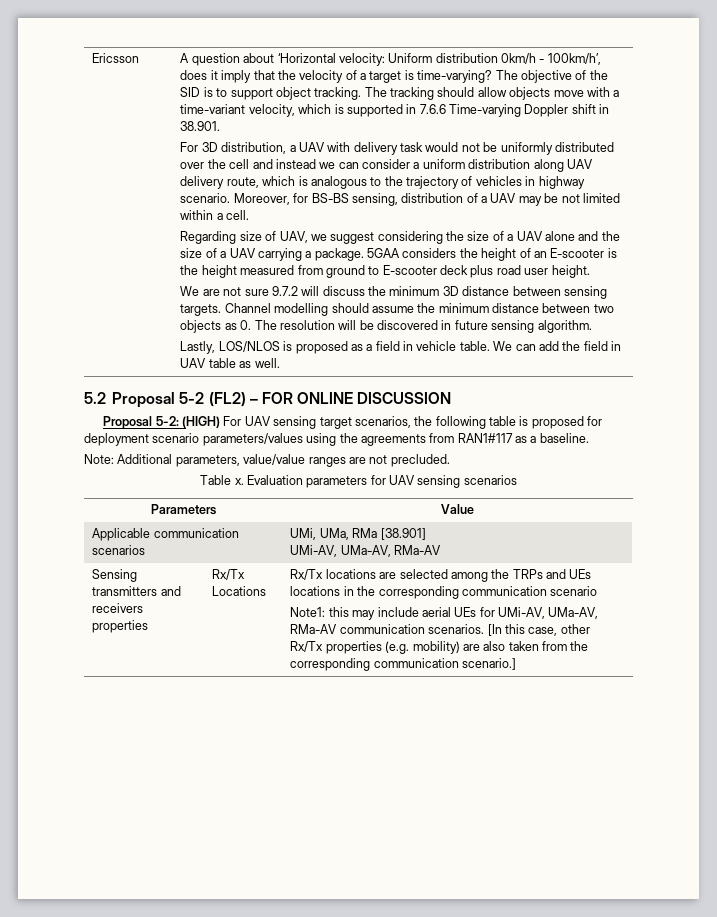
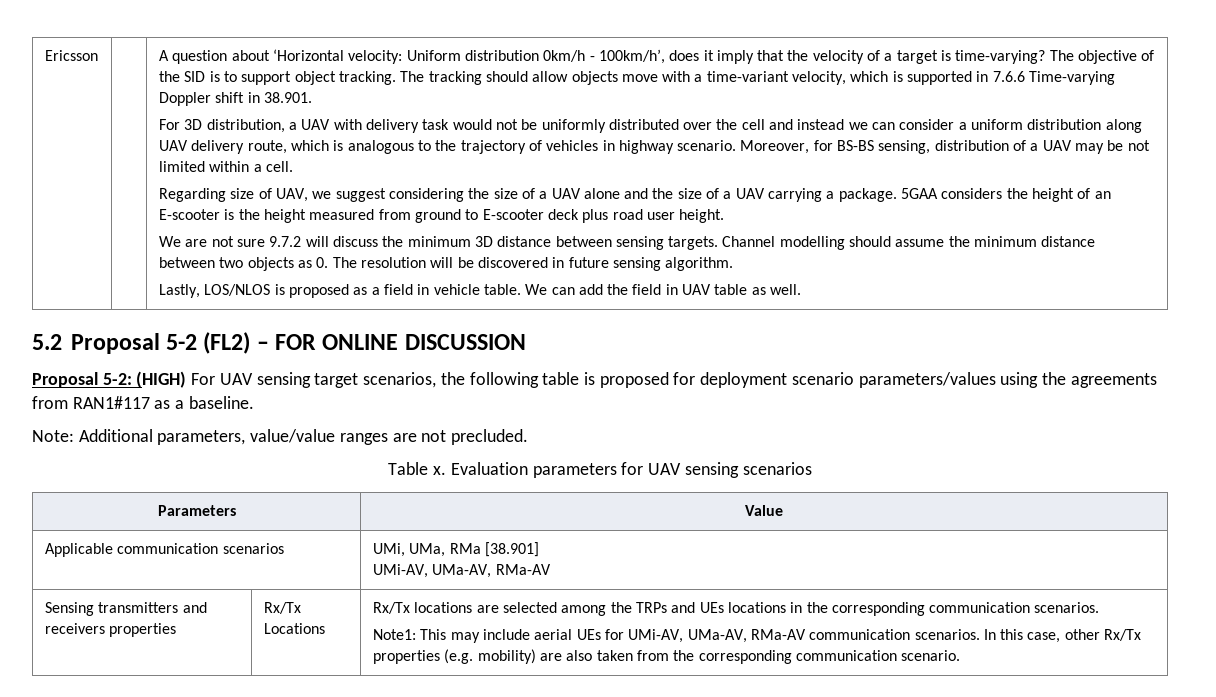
- Rx/Tx locations are selected among the TRPs and UEs locations in the corresponding communication scenario
+ Rx/Tx locations are selected among the TRPs and UEs locations in the corresponding communication scenarios.
- Note1: this may include aerial UEs for UMi-AV, UMa-AV, RMa-AV communication scenarios.
+ Note1: This may include aerial UEs for UMi-AV, UMa-AV, RMa-AV communication scenarios.
- [In this case, other Rx/Tx properties (e.g. mobility) are also taken from the corresponding communication scenario.]
+ In this case, other Rx/Tx properties (e.g. mobility) are also taken from the corresponding communication scenario.

